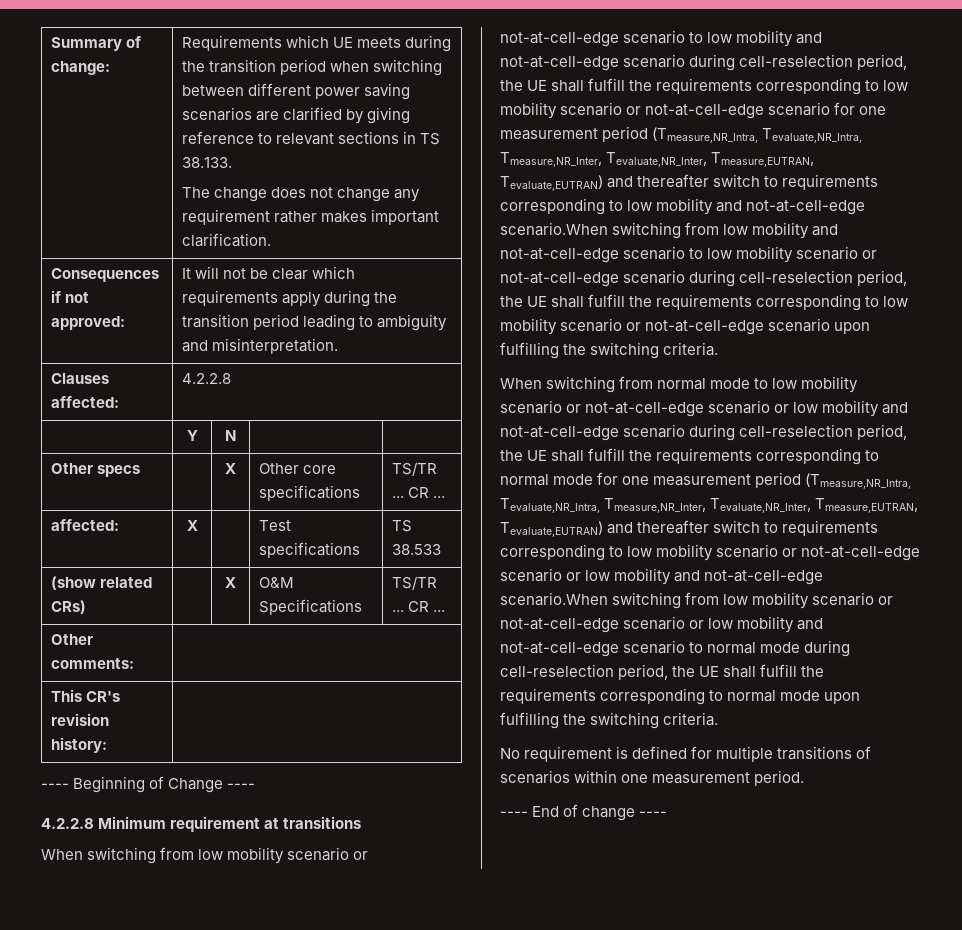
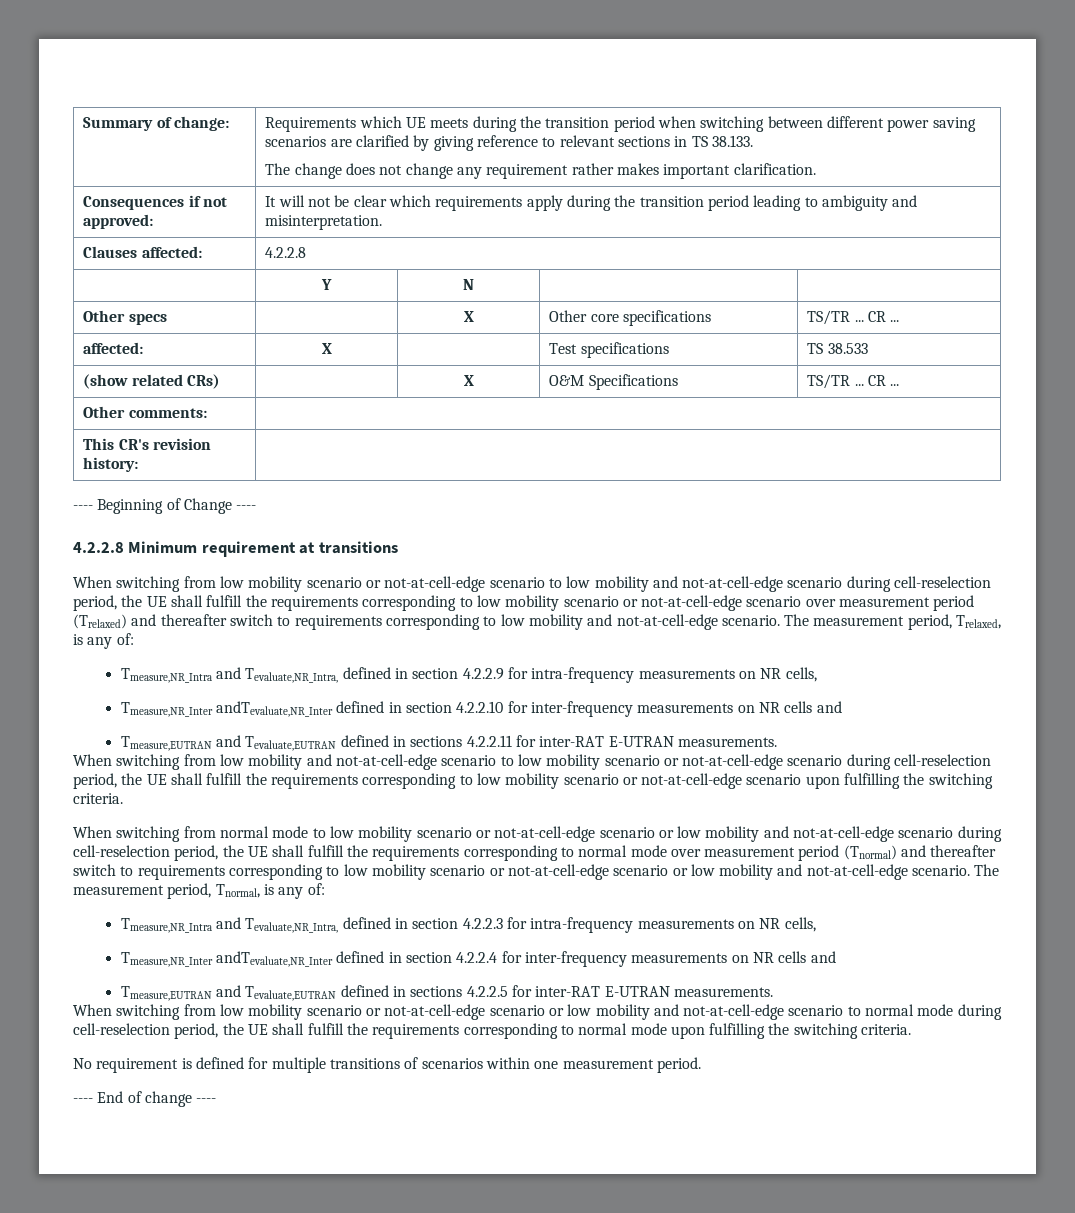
- When switching from low mobility scenario or not-at-cell-edge scenario to low mobility and not-at-cell-edge scenario during cell-reselection period, the UE shall fulfill the requirements corresponding to low mobility scenario or not-at-cell-edge scenario for one measurement period (Tmeasure,NR_Intra, Tevaluate,NR_Intra, Tmeasure,NR_Inter, Tevaluate,NR_Inter, Tmeasure,EUTRAN, Tevaluate,EUTRAN) and thereafter switch to requirements corresponding to low mobility and not-at-cell-edge scenario.When switching from low mobility and not-at-cell-edge scenario to low mobility scenario or not-at-cell-edge scenario during cell-reselection period, the UE shall fulfill the requirements corresponding to low mobility scenario or not-at-cell-edge scenario upon fulfilling the switching criteria.
+ When switching from low mobility scenario or not-at-cell-edge scenario to low mobility and not-at-cell-edge scenario during cell-reselection period, the UE shall fulfill the requirements corresponding to low mobility scenario or not-at-cell-edge scenario over measurement period (Trelaxed) and thereafter switch to requirements corresponding to low mobility and not-at-cell-edge scenario. The measurement period, Trelaxed, is any of:
+ Tmeasure,NR_Intra and Tevaluate,NR_Intra, defined in section 4.2.2.9 for intra-frequency measurements on NR cells,
+ Tmeasure,NR_Inter andTevaluate,NR_Inter defined in section 4.2.2.10 for inter-frequency measurements on NR cells and
+ Tmeasure,EUTRAN and Tevaluate,EUTRAN defined in sections 4.2.2.11 for inter-RAT E-UTRAN measurements.
+ When switching from low mobility and not-at-cell-edge scenario to low mobility scenario or not-at-cell-edge scenario during cell-reselection period, the UE shall fulfill the requirements corresponding to low mobility scenario or not-at-cell-edge scenario upon fulfilling the switching criteria.
- When switching from normal mode to low mobility scenario or not-at-cell-edge scenario or low mobility and not-at-cell-edge scenario during cell-reselection period, the UE shall fulfill the requirements corresponding to normal mode for one measurement period (Tmeasure,NR_Intra, Tevaluate,NR_Intra, Tmeasure,NR_Inter, Tevaluate,NR_Inter, Tmeasure,EUTRAN, Tevaluate,EUTRAN) and thereafter switch to requirements corresponding to low mobility scenario or not-at-cell-edge scenario or low mobility and not-at-cell-edge scenario.When switching from low mobility scenario or not-at-cell-edge scenario or low mobility and not-at-cell-edge scenario to normal mode during cell-reselection period, the UE shall fulfill the requirements corresponding to normal mode upon fulfilling the switching criteria.
+ When switching from normal mode to low mobility scenario or not-at-cell-edge scenario or low mobility and not-at-cell-edge scenario during cell-reselection period, the UE shall fulfill the requirements corresponding to normal mode over measurement period (Tnormal) and thereafter switch to requirements corresponding to low mobility scenario or not-at-cell-edge scenario or low mobility and not-at-cell-edge scenario. The measurement period, Tnormal, is any of:
+ Tmeasure,NR_Intra and Tevaluate,NR_Intra, defined in section 4.2.2.3 for intra-frequency measurements on NR cells,
+ Tmeasure,NR_Inter andTevaluate,NR_Inter defined in section 4.2.2.4 for inter-frequency measurements on NR cells and
+ Tmeasure,EUTRAN and Tevaluate,EUTRAN defined in sections 4.2.2.5 for inter-RAT E-UTRAN measurements.
+ When switching from low mobility scenario or not-at-cell-edge scenario or low mobility and not-at-cell-edge scenario to normal mode during cell-reselection period, the UE shall fulfill the requirements corresponding to normal mode upon fulfilling the switching criteria.

